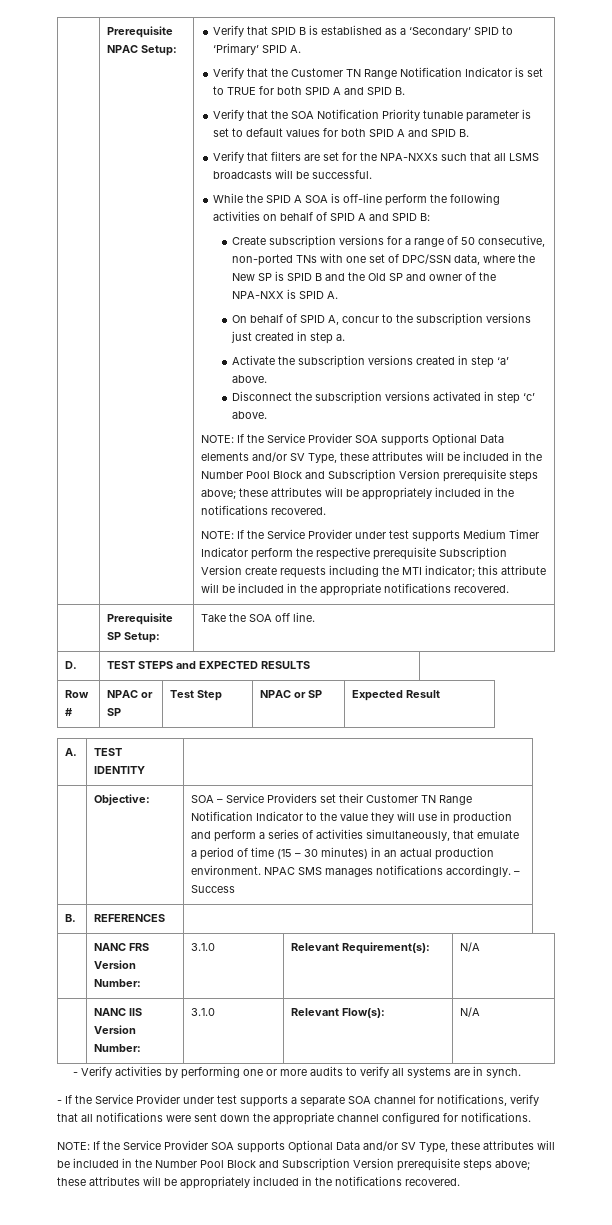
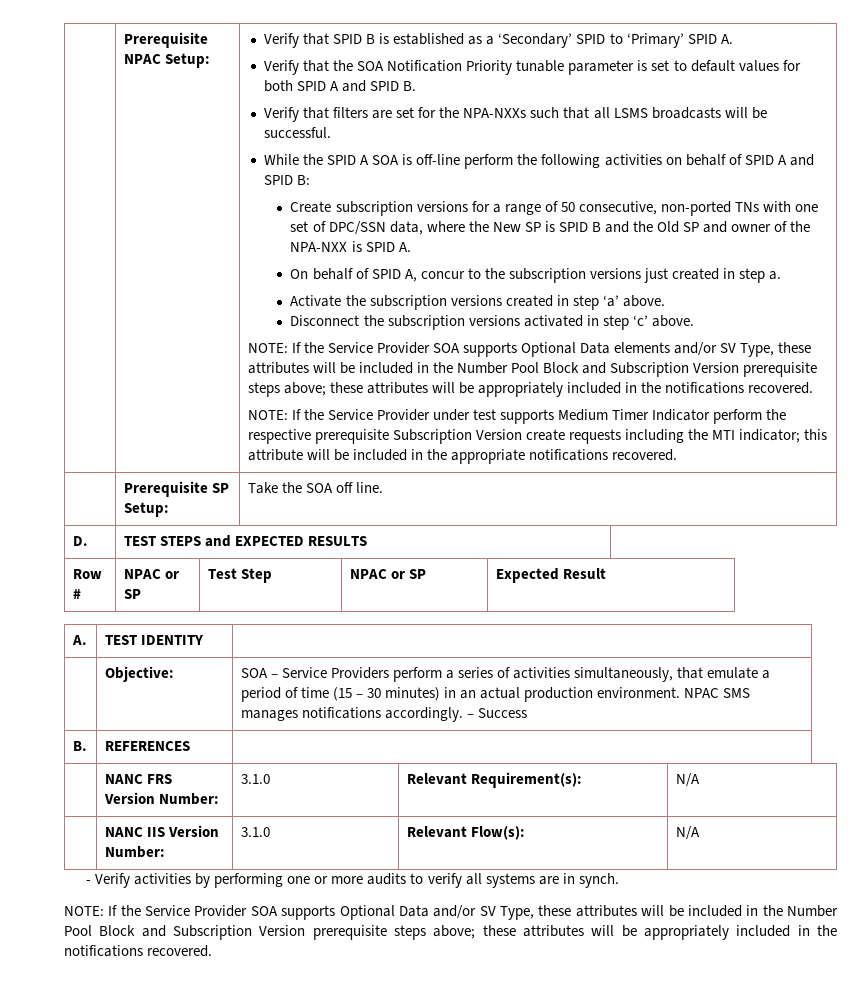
- Verify that the Customer TN Range Notification Indicator is set to TRUE for both SPID A and SPID B.
- SOA – Service Providers set their Customer TN Range Notification Indicator to the value they will use in production and perform a series of activities simultaneously, that emulate a period of time (15 – 30 minutes) in an actual production environment.
+ SOA – Service Providers perform a series of activities simultaneously, that emulate a period of time (15 – 30 minutes) in an actual production environment.
- - If the Service Provider under test supports a separate SOA channel for notifications, verify that all notifications were sent down the appropriate channel configured for notifications.

